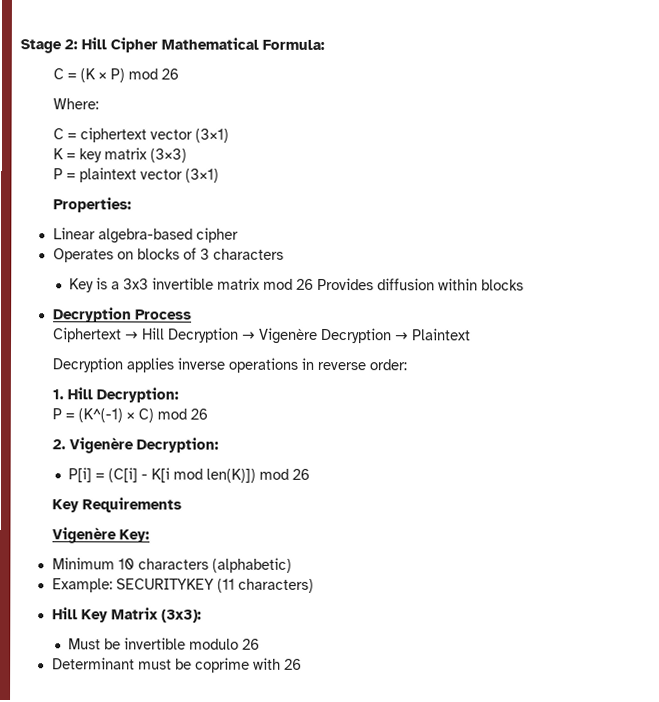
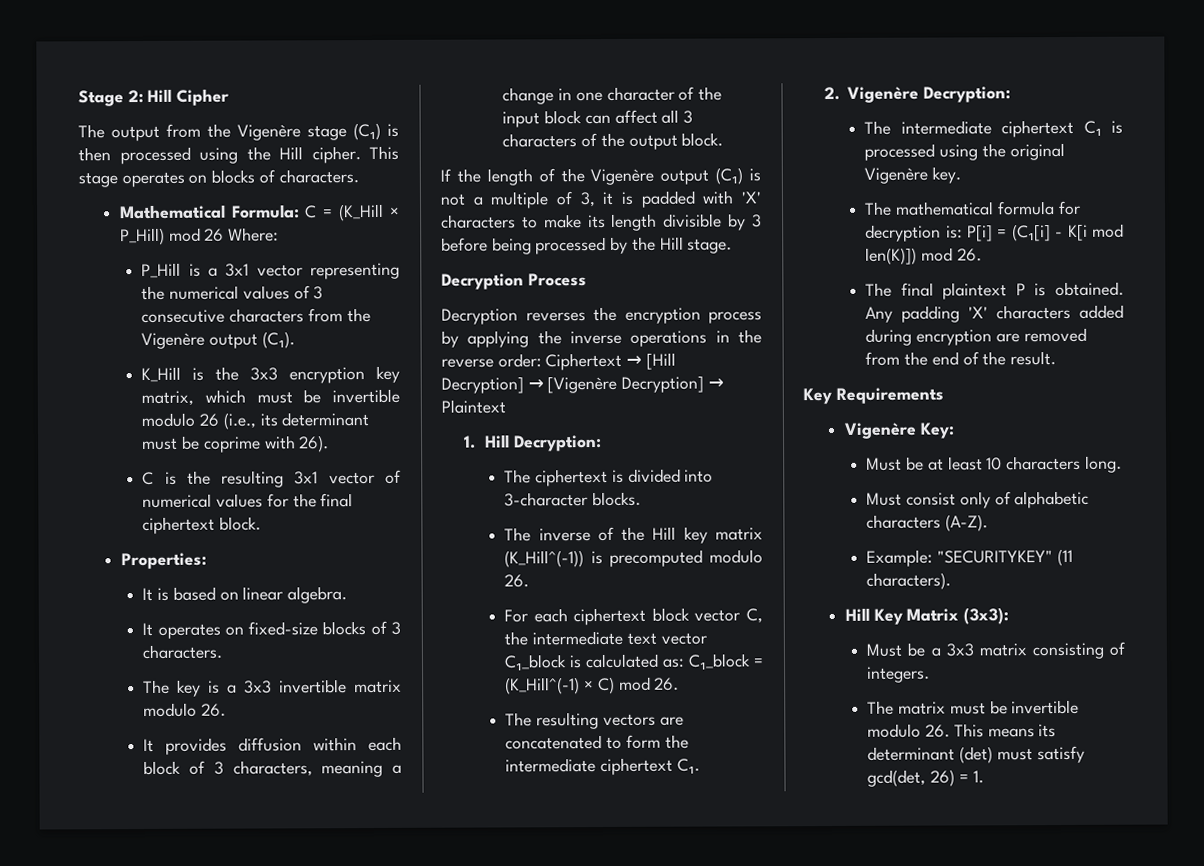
- Stage 2: Hill Cipher Mathematical Formula:
- C = (K × P) mod 26
- Where:
- C = ciphertext vector (3×1)
- K = key matrix (3×3)
- P = plaintext vector (3×1)
+ Stage 2: Hill Cipher
+ The output from the Vigenère stage (C₁) is then processed using the Hill cipher. This stage operates on blocks of characters.
+ Mathematical Formula: C = (K_Hill × P_Hill) mod 26 Where:
+ P_Hill is a 3x1 vector representing the numerical values of 3 consecutive characters from the Vigenère output (C₁).
+ K_Hill is the 3x3 encryption key matrix, which must be invertible modulo 26 (i.e., its determinant must be coprime with 26).
+ C is the resulting 3x1 vector of numerical values for the final ciphertext block.
  Properties:
- Linear algebra-based cipher
- Operates on blocks of 3 characters
- Key is a 3x3 invertible matrix mod 26 Provides diffusion within blocks
+ It is based on linear algebra.
+ It operates on fixed-size blocks of 3 characters.
+ The key is a 3x3 invertible matrix modulo 26.
+ It provides diffusion within each block of 3 characters, meaning a change in one character of the input block can affect all 3 characters of the output block.
+ If the length of the Vigenère output (C₁) is not a multiple of 3, it is padded with 'X' characters to make its length divisible by 3 before being processed by the Hill stage.
  Decryption Process
- Ciphertext → Hill Decryption → Vigenère Decryption → Plaintext
- Decryption applies inverse operations in reverse order:
+ Decryption reverses the encryption process by applying the inverse operations in the reverse order: Ciphertext → [Hill Decryption] → [Vigenère Decryption] → Plaintext
  1. Hill Decryption:
- P = (K^(-1) × C) mod 26
+ The ciphertext is divided into 3-character blocks.
+ The inverse of the Hill key matrix (K_Hill^(-1)) is precomputed modulo 26.
+ For each ciphertext block vector C, the intermediate text vector C₁_block is calculated as: C₁_block = (K_Hill^(-1) × C) mod 26.
+ The resulting vectors are concatenated to form the intermediate ciphertext C₁.
  2. Vigenère Decryption:
- P[i] = (C[i] - K[i mod len(K)]) mod 26
+ The intermediate ciphertext C₁ is processed using the original Vigenère key.
+ The mathematical formula for decryption is: P[i] = (C₁[i] - K[i mod len(K)]) mod 26.
+ The final plaintext P is obtained. Any padding 'X' characters added during encryption are removed from the end of the result.
  Key Requirements
  Vigenère Key:
- Minimum 10 characters (alphabetic)
- Example: SECURITYKEY (11 characters)
+ Must be at least 10 characters long.
+ Must consist only of alphabetic characters (A-Z).
+ Example: "SECURITYKEY" (11 characters).
- Must be invertible modulo 26
- Determinant must be coprime with 26
+ Must be a 3x3 matrix consisting of integers.
+ The matrix must be invertible modulo 26. This means its determinant (det) must satisfy gcd(det, 26) = 1.

